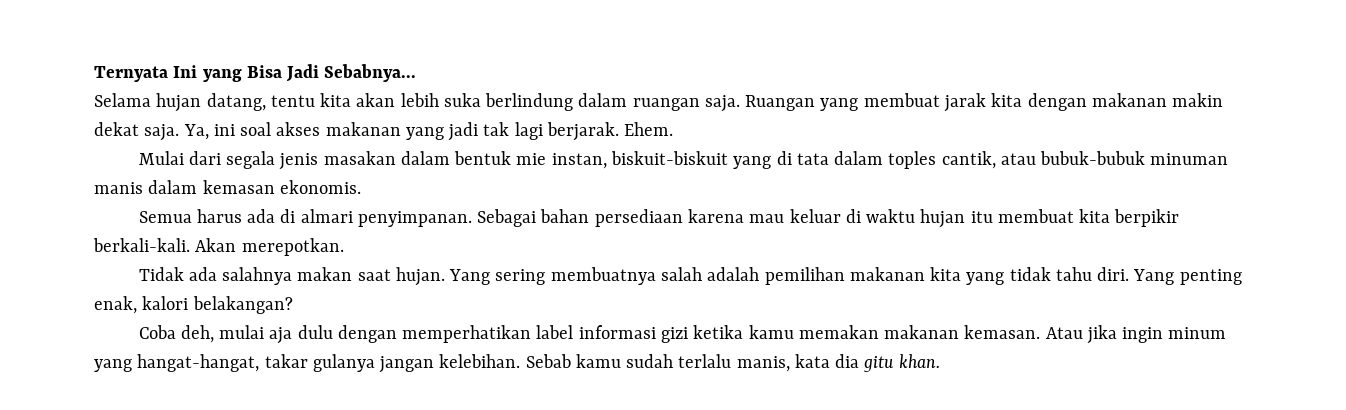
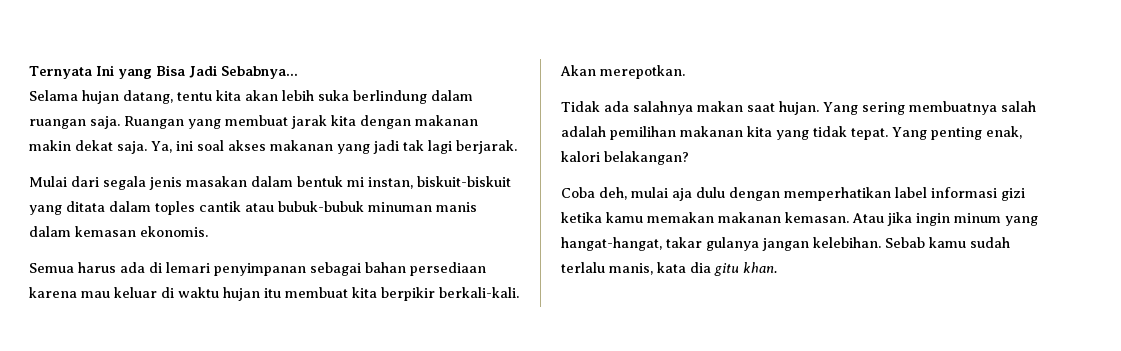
- Ehem.
- Mulai dari segala jenis masakan dalam bentuk mie instan, biskuit-biskuit yang di tata dalam toples cantik, atau bubuk-bubuk minuman manis dalam kemasan ekonomis.
+ Mulai dari segala jenis masakan dalam bentuk mi instan, biskuit-biskuit yang ditata dalam toples cantik atau bubuk-bubuk minuman manis dalam kemasan ekonomis.
- Semua harus ada di almari penyimpanan. Sebagai bahan persediaan karena mau keluar di waktu hujan itu membuat kita berpikir berkali-kali.
+ Semua harus ada di lemari penyimpanan sebagai bahan persediaan karena mau keluar di waktu hujan itu membuat kita berpikir berkali-kali.
- Yang sering membuatnya salah adalah pemilihan makanan kita yang tidak tahu diri.
+ Yang sering membuatnya salah adalah pemilihan makanan kita yang tidak tepat.

